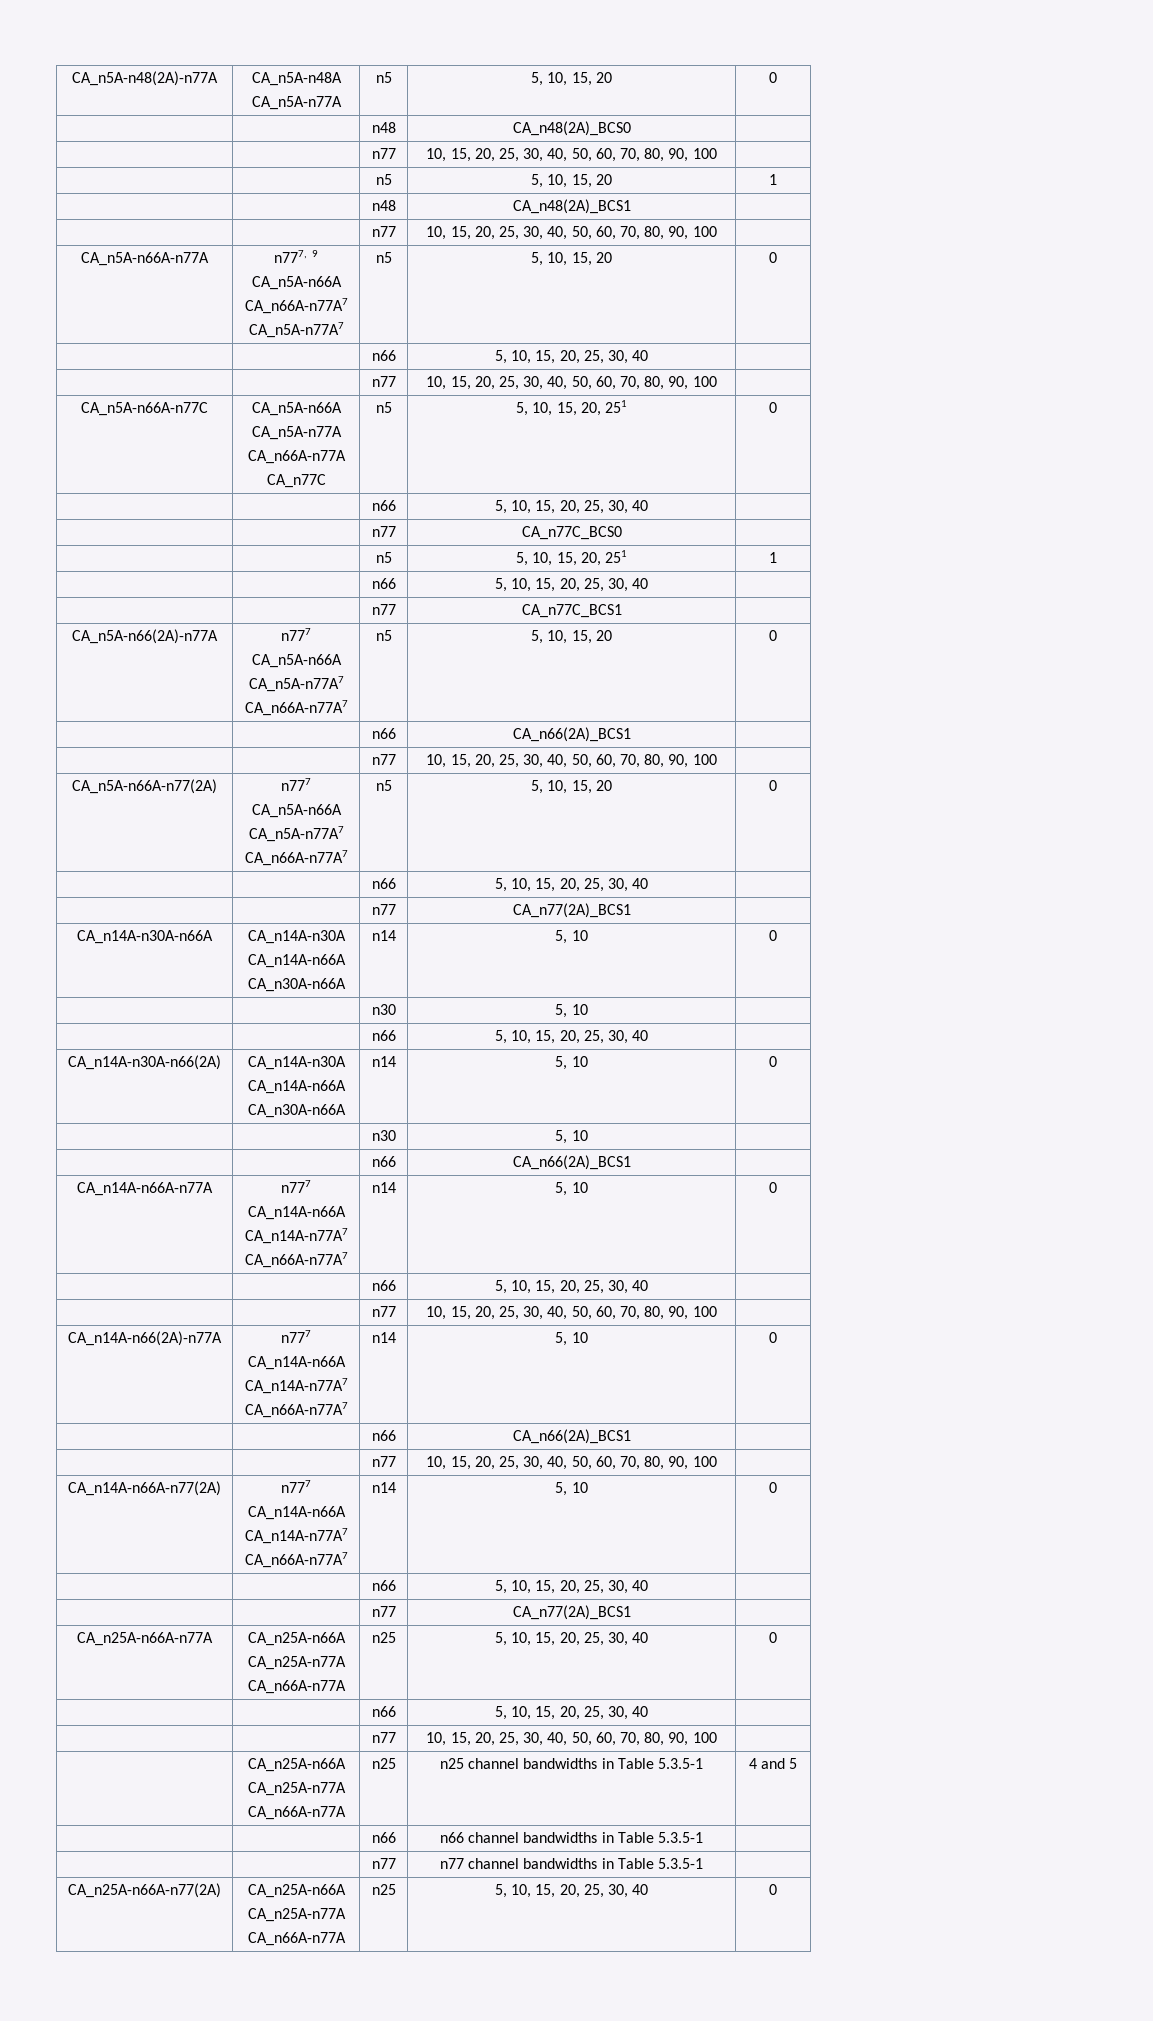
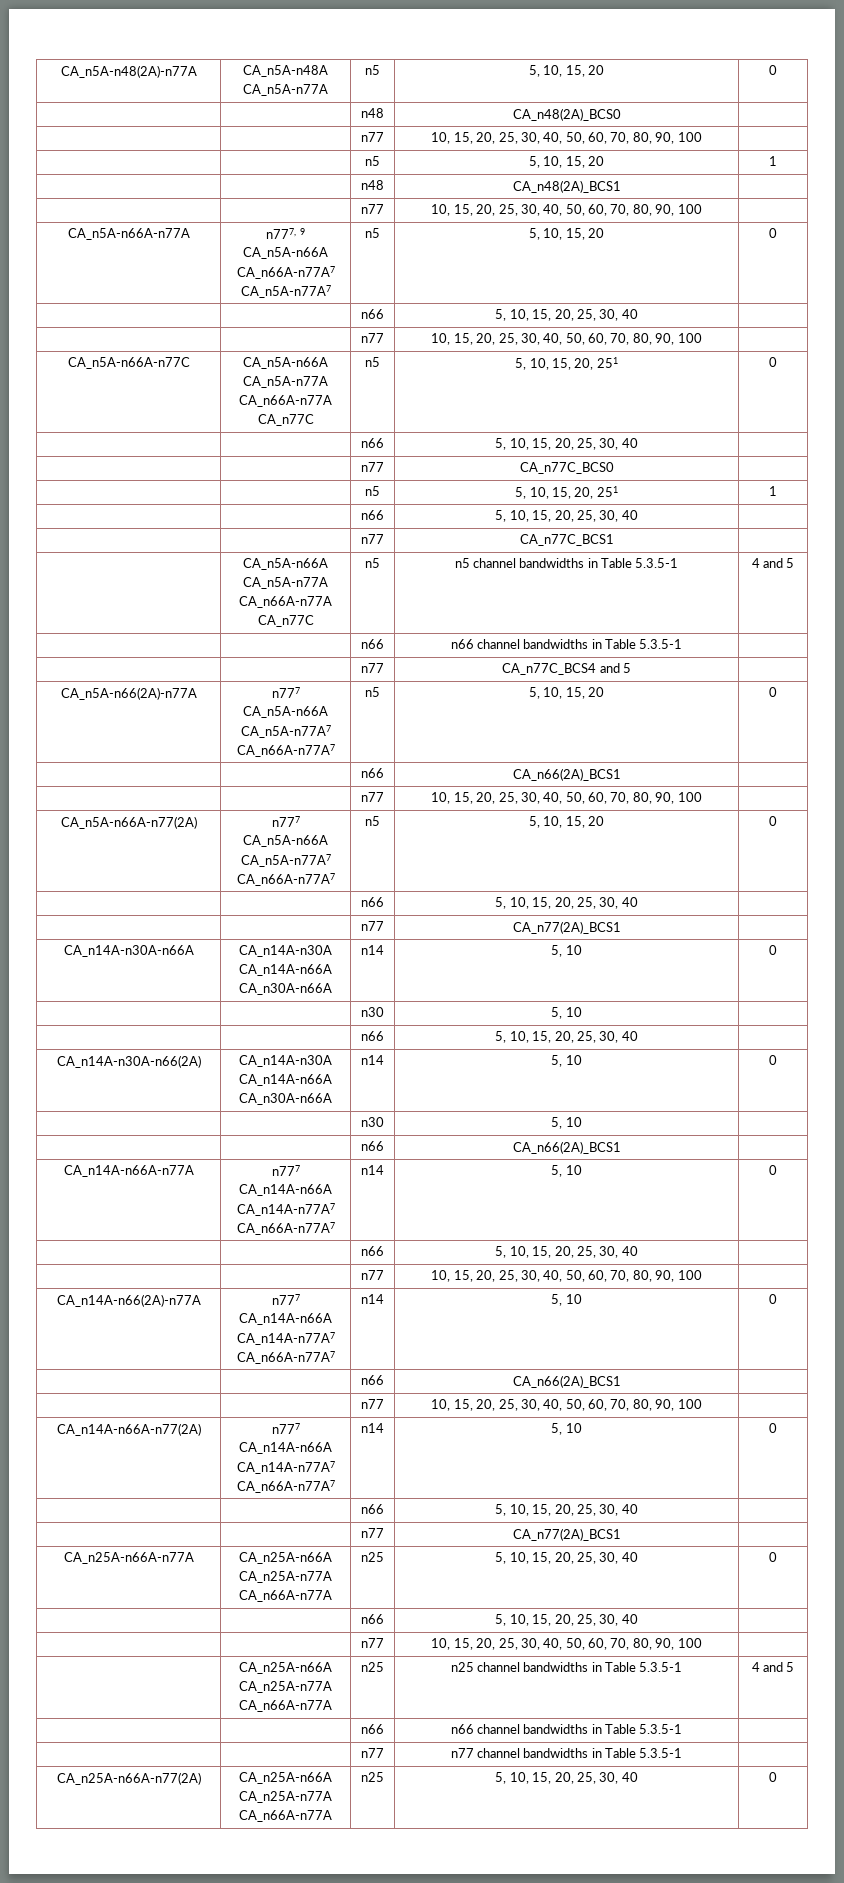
  | | n77 | CA_n77C_BCS1 |
+ | CA_n5A-n66A
+ CA_n5A-n77A
+ CA_n66A-n77A
+ CA_n77C | n5 | n5 channel bandwidths in Table 5.3.5-1 | 4 and 5
+ | | n66 | n66 channel bandwidths in Table 5.3.5-1 |
+ | | n77 | CA_n77C_BCS4 and 5 |

